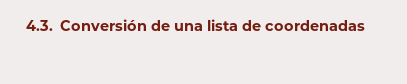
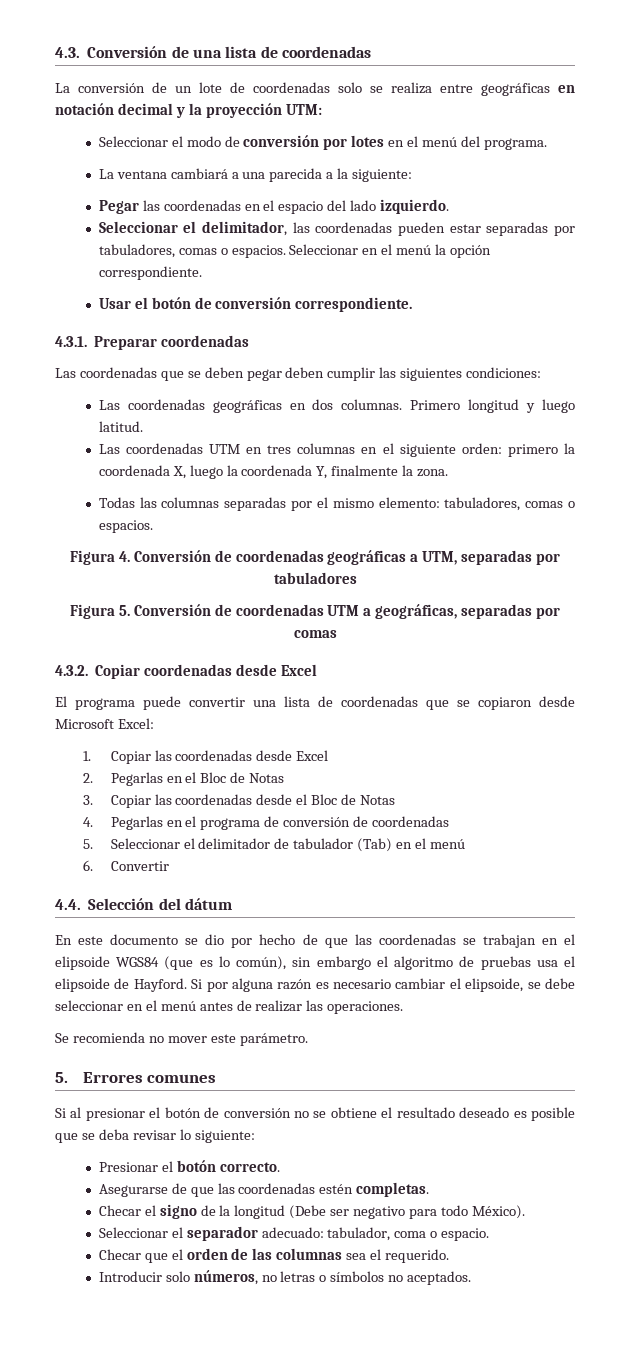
+ La conversión de un lote de coordenadas solo se realiza entre geográficas en notación decimal y la proyección UTM:
+ Seleccionar el modo de conversión por lotes en el menú del programa.
+ La ventana cambiará a una parecida a la siguiente:
+ Pegar las coordenadas en el espacio del lado izquierdo.
+ Seleccionar el delimitador, las coordenadas pueden estar separadas por tabuladores, comas o espacios. Seleccionar en el menú la opción correspondiente.
+ Usar el botón de conversión correspondiente.
+ 4.3.1. Preparar coordenadas
+ Las coordenadas que se deben pegar deben cumplir las siguientes condiciones:
+ Las coordenadas geográficas en dos columnas. Primero longitud y luego latitud.
+ Las coordenadas UTM en tres columnas en el siguiente orden: primero la coordenada X, luego la coordenada Y, finalmente la zona.
+ Todas las columnas separadas por el mismo elemento: tabuladores, comas o espacios.
+ Figura 4. Conversión de coordenadas geográficas a UTM, separadas por tabuladores
+ Figura 5. Conversión de coordenadas UTM a geográficas, separadas por comas
+ 4.3.2. Copiar coordenadas desde Excel
+ El programa puede convertir una lista de coordenadas que se copiaron desde Microsoft Excel:
+ 1. Copiar las coordenadas desde Excel
+ 2. Pegarlas en el Bloc de Notas
+ 3. Copiar las coordenadas desde el Bloc de Notas
+ 4. Pegarlas en el programa de conversión de coordenadas
+ 5. Seleccionar el delimitador de tabulador (Tab) en el menú
+ 6. Convertir
+ 4.4. Selección del dátum
+ En este documento se dio por hecho de que las coordenadas se trabajan en el elipsoide WGS84 (que es lo común), sin embargo el algoritmo de pruebas usa el elipsoide de Hayford. Si por alguna razón es necesario cambiar el elipsoide, se debe seleccionar en el menú antes de realizar las operaciones.
+ Se recomienda no mover este parámetro.
+ 5. Errores comunes
+ Si al presionar el botón de conversión no se obtiene el resultado deseado es posible que se deba revisar lo siguiente:
+ Presionar el botón correcto.
+ Asegurarse de que las coordenadas estén completas.
+ Checar el signo de la longitud (Debe ser negativo para todo México).
+ Seleccionar el separador adecuado: tabulador, coma o espacio.
+ Checar que el orden de las columnas sea el requerido.
+ Introducir solo números, no letras o símbolos no aceptados.

